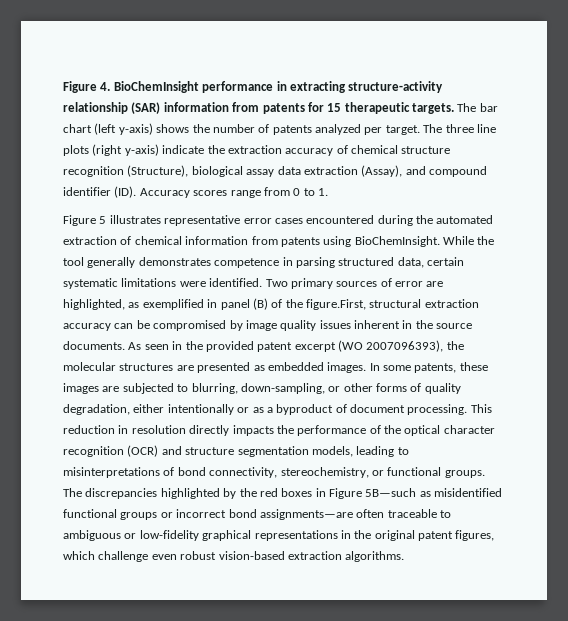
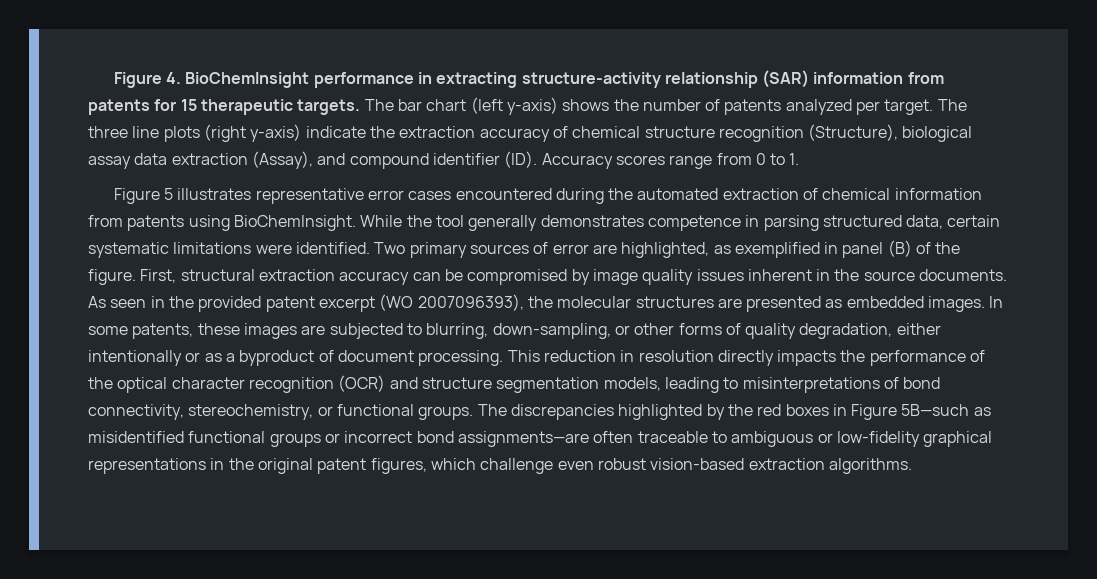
- Two primary sources of error are highlighted, as exemplified in panel (B) of the figure.First, structural extraction accuracy can be compromised by image quality issues inherent in the source documents.
+ Two primary sources of error are highlighted, as exemplified in panel (B) of the figure. First, structural extraction accuracy can be compromised by image quality issues inherent in the source documents.

